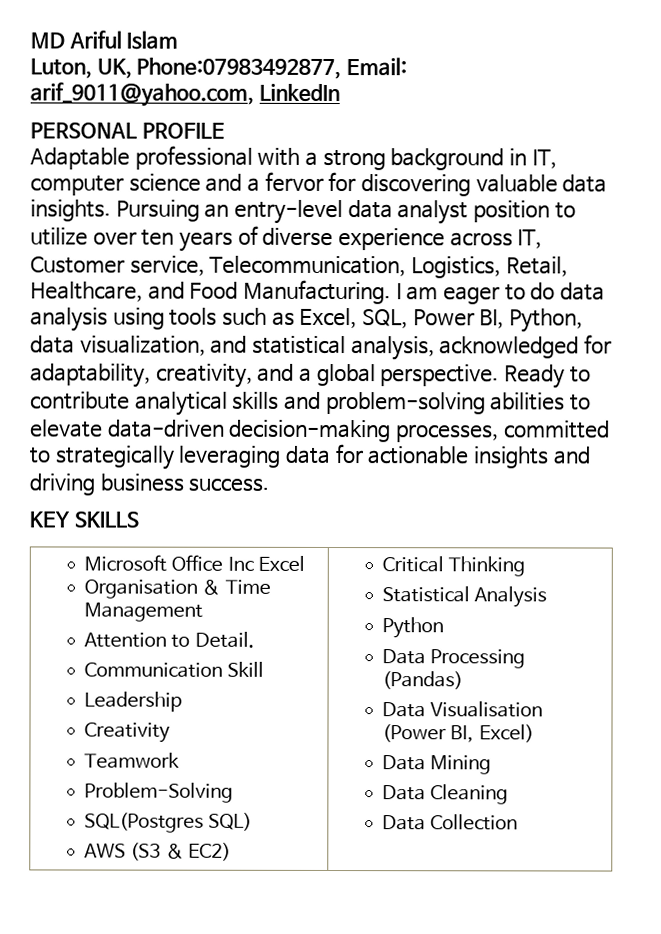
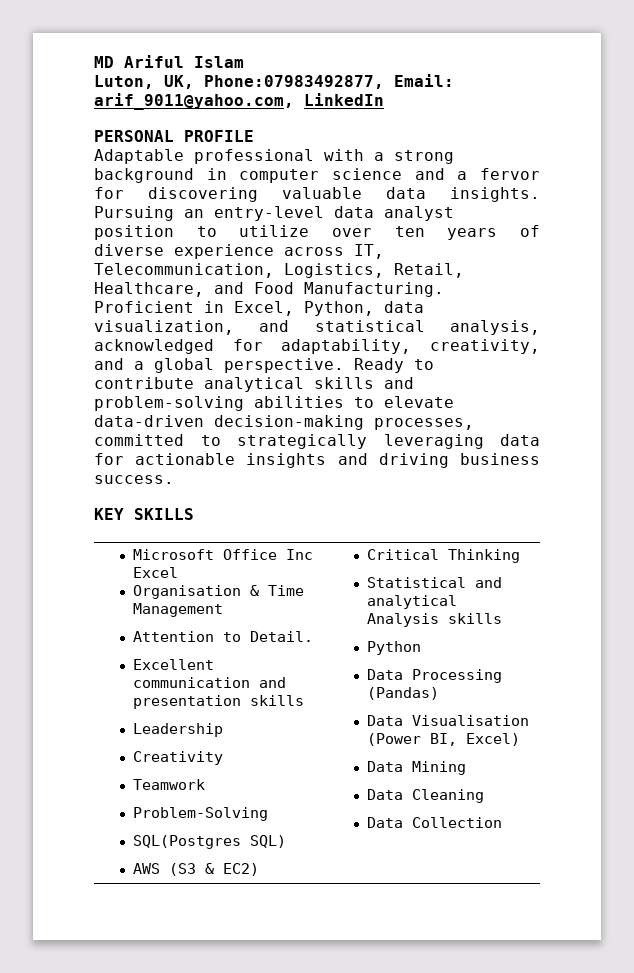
- Adaptable professional with a strong background in IT, computer science and a fervor for discovering valuable data insights.
+ Adaptable professional with a strong background in computer science and a fervor for discovering valuable data insights.
- Pursuing an entry-level data analyst position to utilize over ten years of diverse experience across IT, Customer service, Telecommunication, Logistics, Retail, Healthcare, and Food Manufacturing.
+ Pursuing an entry-level data analyst position to utilize over ten years of diverse experience across IT, Telecommunication, Logistics, Retail, Healthcare, and Food Manufacturing.
- I am eager to do data analysis using tools such as Excel, SQL, Power BI, Python, data visualization, and statistical analysis, acknowledged for adaptability, creativity, and a global perspective.
+ Proficient in Excel, Python, data visualization, and statistical analysis, acknowledged for adaptability, creativity, and a global perspective.
- Communication Skill
+ Excellent communication and presentation skills
- Statistical Analysis
+ Statistical and analytical Analysis skills

